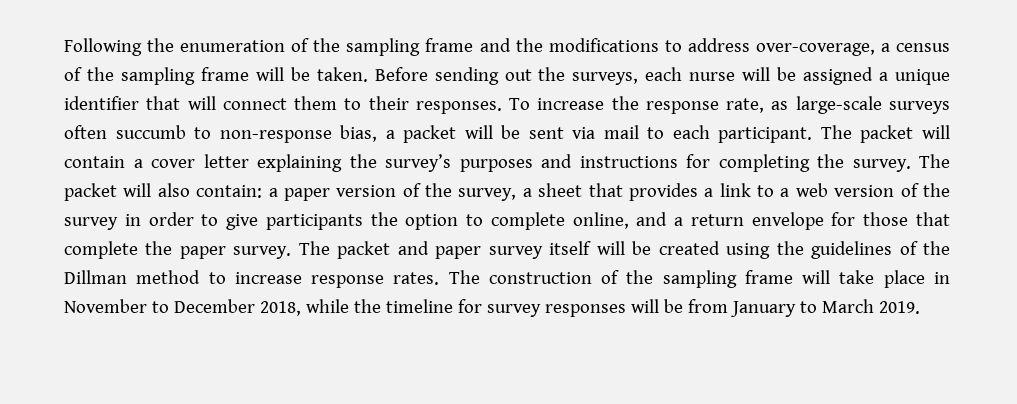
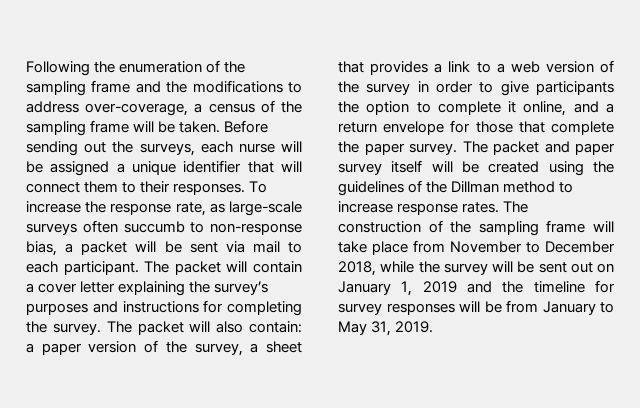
- The packet will also contain: a paper version of the survey, a sheet that provides a link to a web version of the survey in order to give participants the option to complete online, and a return envelope for those that complete the paper survey.
+ The packet will also contain: a paper version of the survey, a sheet that provides a link to a web version of the survey in order to give participants the option to complete it online, and a return envelope for those that complete the paper survey.
- The construction of the sampling frame will take place in November to December 2018, while the timeline for survey responses will be from January to March 2019.
+ The construction of the sampling frame will take place from November to December 2018, while the survey will be sent out on January 1, 2019 and the timeline for survey responses will be from January to May 31, 2019.

